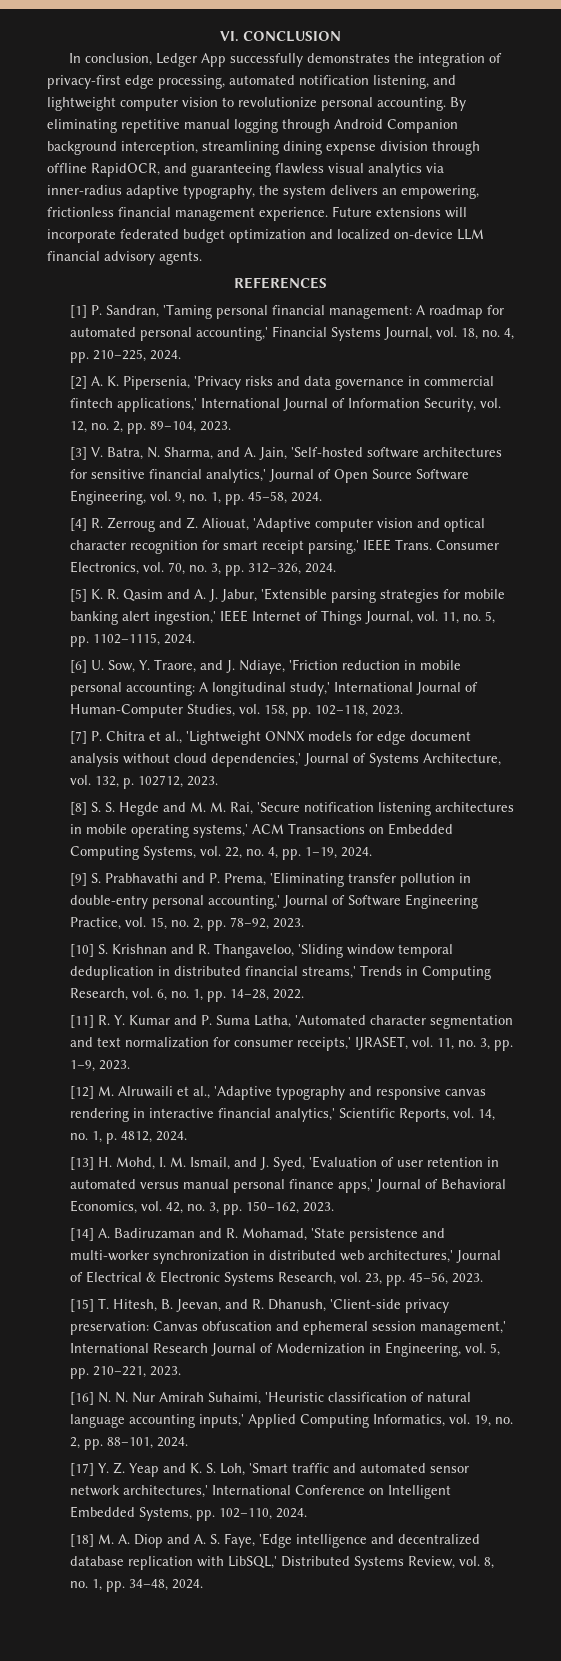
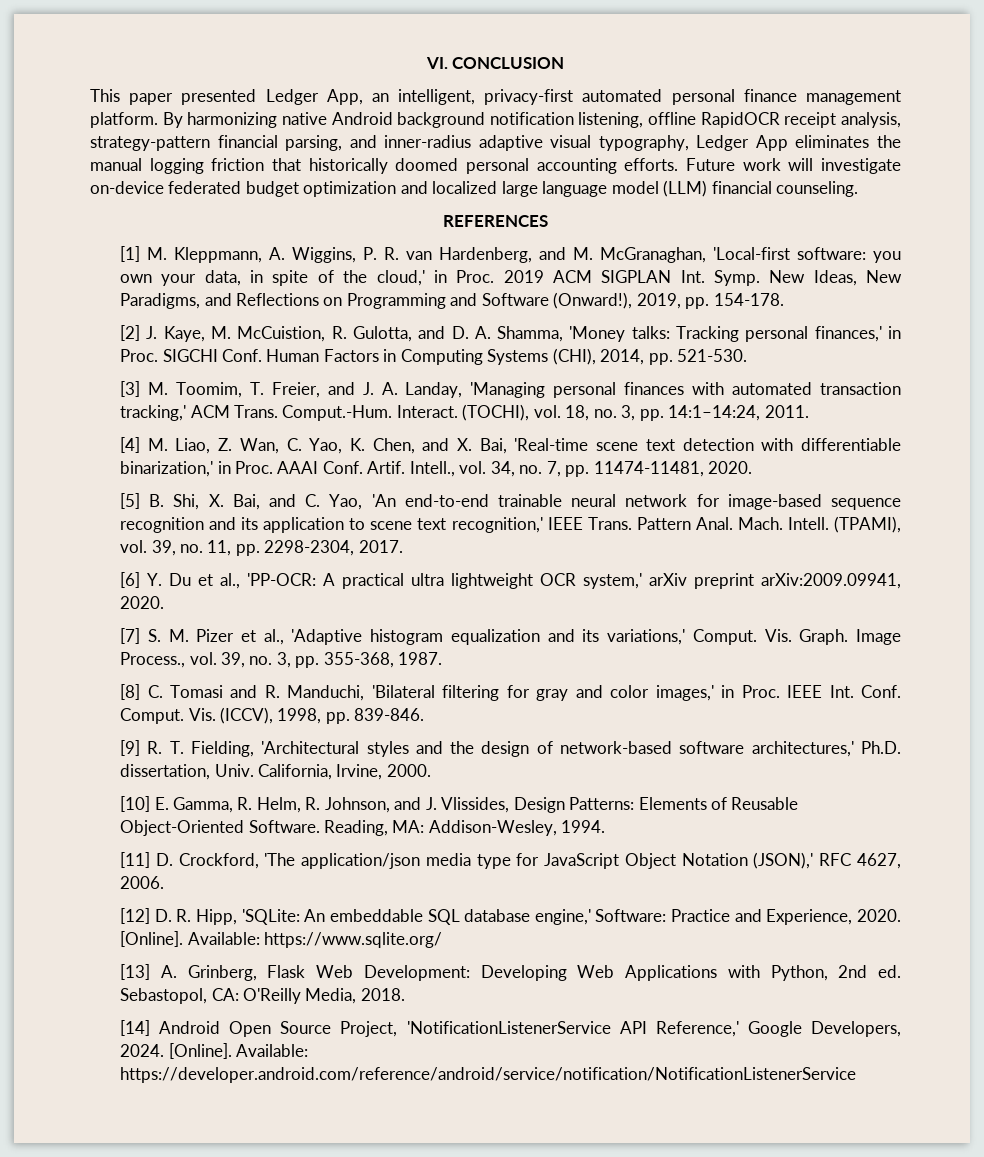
- In conclusion, Ledger App successfully demonstrates the integration of privacy-first edge processing, automated notification listening, and lightweight computer vision to revolutionize personal accounting. By eliminating repetitive manual logging through Android Companion background interception, streamlining dining expense division through offline RapidOCR, and guaranteeing flawless visual analytics via inner-radius adaptive typography, the system delivers an empowering, frictionless financial management experience. Future extensions will incorporate federated budget optimization and localized on-device LLM financial advisory agents.
+ This paper presented Ledger App, an intelligent, privacy-first automated personal finance management platform. By harmonizing native Android background notification listening, offline RapidOCR receipt analysis, strategy-pattern financial parsing, and inner-radius adaptive visual typography, Ledger App eliminates the manual logging friction that historically doomed personal accounting efforts. Future work will investigate on-device federated budget optimization and localized large language model (LLM) financial counseling.
  REFERENCES
- [1] P. Sandran, 'Taming personal financial management: A roadmap for automated personal accounting,' Financial Systems Journal, vol. 18, no. 4, pp. 210–225, 2024.
- [2] A. K. Pipersenia, 'Privacy risks and data governance in commercial fintech applications,' International Journal of Information Security, vol. 12, no. 2, pp. 89–104, 2023.
- [3] V. Batra, N. Sharma, and A. Jain, 'Self-hosted software architectures for sensitive financial analytics,' Journal of Open Source Software Engineering, vol. 9, no. 1, pp. 45–58, 2024.
- [4] R. Zerroug and Z. Aliouat, 'Adaptive computer vision and optical character recognition for smart receipt parsing,' IEEE Trans. Consumer Electronics, vol. 70, no. 3, pp. 312–326, 2024.
- [5] K. R. Qasim and A. J. Jabur, 'Extensible parsing strategies for mobile banking alert ingestion,' IEEE Internet of Things Journal, vol. 11, no. 5, pp. 1102–1115, 2024.
- [6] U. Sow, Y. Traore, and J. Ndiaye, 'Friction reduction in mobile personal accounting: A longitudinal study,' International Journal of Human-Computer Studies, vol. 158, pp. 102–118, 2023.
- [7] P. Chitra et al., 'Lightweight ONNX models for edge document analysis without cloud dependencies,' Journal of Systems Architecture, vol. 132, p. 102712, 2023.
- [8] S. S. Hegde and M. M. Rai, 'Secure notification listening architectures in mobile operating systems,' ACM Transactions on Embedded Computing Systems, vol. 22, no. 4, pp. 1–19, 2024.
- [9] S. Prabhavathi and P. Prema, 'Eliminating transfer pollution in double-entry personal accounting,' Journal of Software Engineering Practice, vol. 15, no. 2, pp. 78–92, 2023.
- [10] S. Krishnan and R. Thangaveloo, 'Sliding window temporal deduplication in distributed financial streams,' Trends in Computing Research, vol. 6, no. 1, pp. 14–28, 2022.
- [11] R. Y. Kumar and P. Suma Latha, 'Automated character segmentation and text normalization for consumer receipts,' IJRASET, vol. 11, no. 3, pp. 1–9, 2023.
- [12] M. Alruwaili et al., 'Adaptive typography and responsive canvas rendering in interactive financial analytics,' Scientific Reports, vol. 14, no. 1, p. 4812, 2024.
- [13] H. Mohd, I. M. Ismail, and J. Syed, 'Evaluation of user retention in automated versus manual personal finance apps,' Journal of Behavioral Economics, vol. 42, no. 3, pp. 150–162, 2023.
- [14] A. Badiruzaman and R. Mohamad, 'State persistence and multi-worker synchronization in distributed web architectures,' Journal of Electrical & Electronic Systems Research, vol. 23, pp. 45–56, 2023.
- [15] T. Hitesh, B. Jeevan, and R. Dhanush, 'Client-side privacy preservation: Canvas obfuscation and ephemeral session management,' International Research Journal of Modernization in Engineering, vol. 5, pp. 210–221, 2023.
- [16] N. N. Nur Amirah Suhaimi, 'Heuristic classification of natural language accounting inputs,' Applied Computing Informatics, vol. 19, no. 2, pp. 88–101, 2024.
- [17] Y. Z. Yeap and K. S. Loh, 'Smart traffic and automated sensor network architectures,' International Conference on Intelligent Embedded Systems, pp. 102–110, 2024.
- [18] M. A. Diop and A. S. Faye, 'Edge intelligence and decentralized database replication with LibSQL,' Distributed Systems Review, vol. 8, no. 1, pp. 34–48, 2024.
+ [1] M. Kleppmann, A. Wiggins, P. R. van Hardenberg, and M. McGranaghan, 'Local-first software: you own your data, in spite of the cloud,' in Proc. 2019 ACM SIGPLAN Int. Symp. New Ideas, New Paradigms, and Reflections on Programming and Software (Onward!), 2019, pp. 154-178.
+ [2] J. Kaye, M. McCuistion, R. Gulotta, and D. A. Shamma, 'Money talks: Tracking personal finances,' in Proc. SIGCHI Conf. Human Factors in Computing Systems (CHI), 2014, pp. 521-530.
+ [3] M. Toomim, T. Freier, and J. A. Landay, 'Managing personal finances with automated transaction tracking,' ACM Trans. Comput.-Hum. Interact. (TOCHI), vol. 18, no. 3, pp. 14:1–14:24, 2011.
+ [4] M. Liao, Z. Wan, C. Yao, K. Chen, and X. Bai, 'Real-time scene text detection with differentiable binarization,' in Proc. AAAI Conf. Artif. Intell., vol. 34, no. 7, pp. 11474-11481, 2020.
+ [5] B. Shi, X. Bai, and C. Yao, 'An end-to-end trainable neural network for image-based sequence recognition and its application to scene text recognition,' IEEE Trans. Pattern Anal. Mach. Intell. (TPAMI), vol. 39, no. 11, pp. 2298-2304, 2017.
+ [6] Y. Du et al., 'PP-OCR: A practical ultra lightweight OCR system,' arXiv preprint arXiv:2009.09941, 2020.
+ [7] S. M. Pizer et al., 'Adaptive histogram equalization and its variations,' Comput. Vis. Graph. Image Process., vol. 39, no. 3, pp. 355-368, 1987.
+ [8] C. Tomasi and R. Manduchi, 'Bilateral filtering for gray and color images,' in Proc. IEEE Int. Conf. Comput. Vis. (ICCV), 1998, pp. 839-846.
+ [9] R. T. Fielding, 'Architectural styles and the design of network-based software architectures,' Ph.D. dissertation, Univ. California, Irvine, 2000.
+ [10] E. Gamma, R. Helm, R. Johnson, and J. Vlissides, Design Patterns: Elements of Reusable Object-Oriented Software. Reading, MA: Addison-Wesley, 1994.
+ [11] D. Crockford, 'The application/json media type for JavaScript Object Notation (JSON),' RFC 4627, 2006.
+ [12] D. R. Hipp, 'SQLite: An embeddable SQL database engine,' Software: Practice and Experience, 2020. [Online]. Available: https://www.sqlite.org/
+ [13] A. Grinberg, Flask Web Development: Developing Web Applications with Python, 2nd ed. Sebastopol, CA: O'Reilly Media, 2018.
+ [14] Android Open Source Project, 'NotificationListenerService API Reference,' Google Developers, 2024. [Online]. Available: https://developer.android.com/reference/android/service/notification/NotificationListenerService

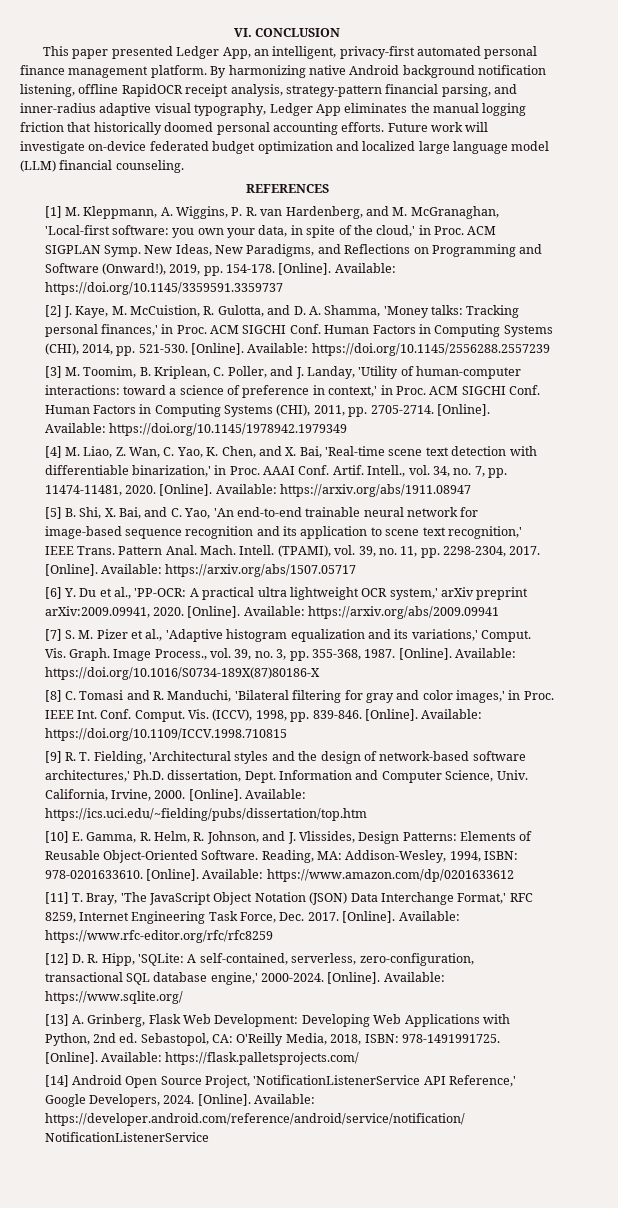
- 2019 ACM SIGPLAN Int. Symp.
+ ACM SIGPLAN Symp.
+ [Online]. Available: https://doi.org/10.1145/3359591.3359737
- [2] J. Kaye, M. McCuistion, R. Gulotta, and D. A. Shamma, 'Money talks: Tracking personal finances,' in Proc. SIGCHI Conf.
+ [2] J. Kaye, M. McCuistion, R. Gulotta, and D. A. Shamma, 'Money talks: Tracking personal finances,' in Proc. ACM SIGCHI Conf.
+ [Online]. Available: https://doi.org/10.1145/2556288.2557239
- [3] M. Toomim, T. Freier, and J. A. Landay, 'Managing personal finances with automated transaction tracking,' ACM Trans. Comput.-Hum. Interact. (TOCHI), vol. 18, no. 3, pp. 14:1–14:24, 2011.
+ [3] M. Toomim, B. Kriplean, C. Poller, and J. Landay, 'Utility of human-computer interactions: toward a science of preference in context,' in Proc. ACM SIGCHI Conf. Human Factors in Computing Systems (CHI), 2011, pp. 2705-2714. [Online]. Available: https://doi.org/10.1145/1978942.1979349
+ [Online]. Available: https://arxiv.org/abs/1911.08947
+ [Online]. Available: https://arxiv.org/abs/1507.05717
+ [Online]. Available: https://arxiv.org/abs/2009.09941
+ [Online]. Available: https://doi.org/10.1016/S0734-189X(87)80186-X
+ [Online]. Available: https://doi.org/10.1109/ICCV.1998.710815
- [9] R. T. Fielding, 'Architectural styles and the design of network-based software architectures,' Ph.D. dissertation, Univ.
+ [9] R. T. Fielding, 'Architectural styles and the design of network-based software architectures,' Ph.D. dissertation, Dept. Information and Computer Science, Univ.
+ [Online]. Available: https://ics.uci.edu/~fielding/pubs/dissertation/top.htm
- Reading, MA: Addison-Wesley, 1994.
- [11] D. Crockford, 'The application/json media type for JavaScript Object Notation (JSON),' RFC 4627, 2006.
+ Reading, MA: Addison-Wesley, 1994, ISBN: 978-0201633610. [Online]. Available: https://www.amazon.com/dp/0201633612
+ [11] T. Bray, 'The JavaScript Object Notation (JSON) Data Interchange Format,' RFC 8259, Internet Engineering Task Force, Dec. 2017. [Online]. Available: https://www.rfc-editor.org/rfc/rfc8259
- [12] D. R. Hipp, 'SQLite: An embeddable SQL database engine,' Software: Practice and Experience, 2020.
+ [12] D. R. Hipp, 'SQLite: A self-contained, serverless, zero-configuration, transactional SQL database engine,' 2000-2024.
- [13] A. Grinberg, Flask Web Development: Developing Web Applications with Python, 2nd ed. Sebastopol, CA: O'Reilly Media, 2018.
+ [13] A. Grinberg, Flask Web Development: Developing Web Applications with Python, 2nd ed. Sebastopol, CA: O'Reilly Media, 2018, ISBN: 978-1491991725. [Online]. Available: https://flask.palletsprojects.com/

